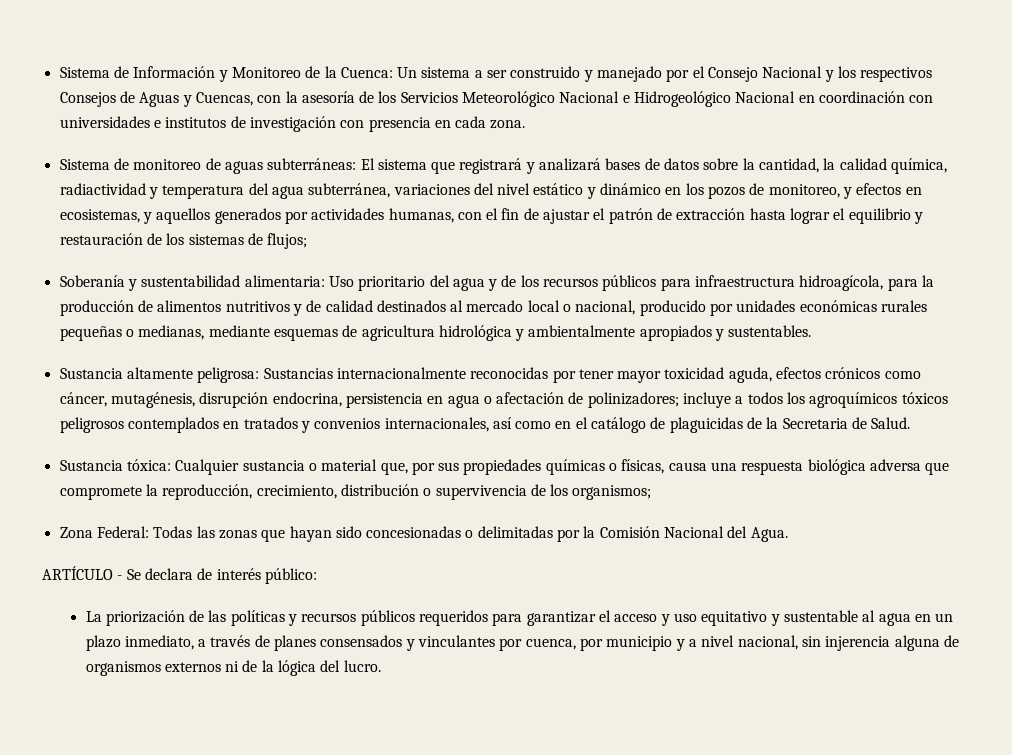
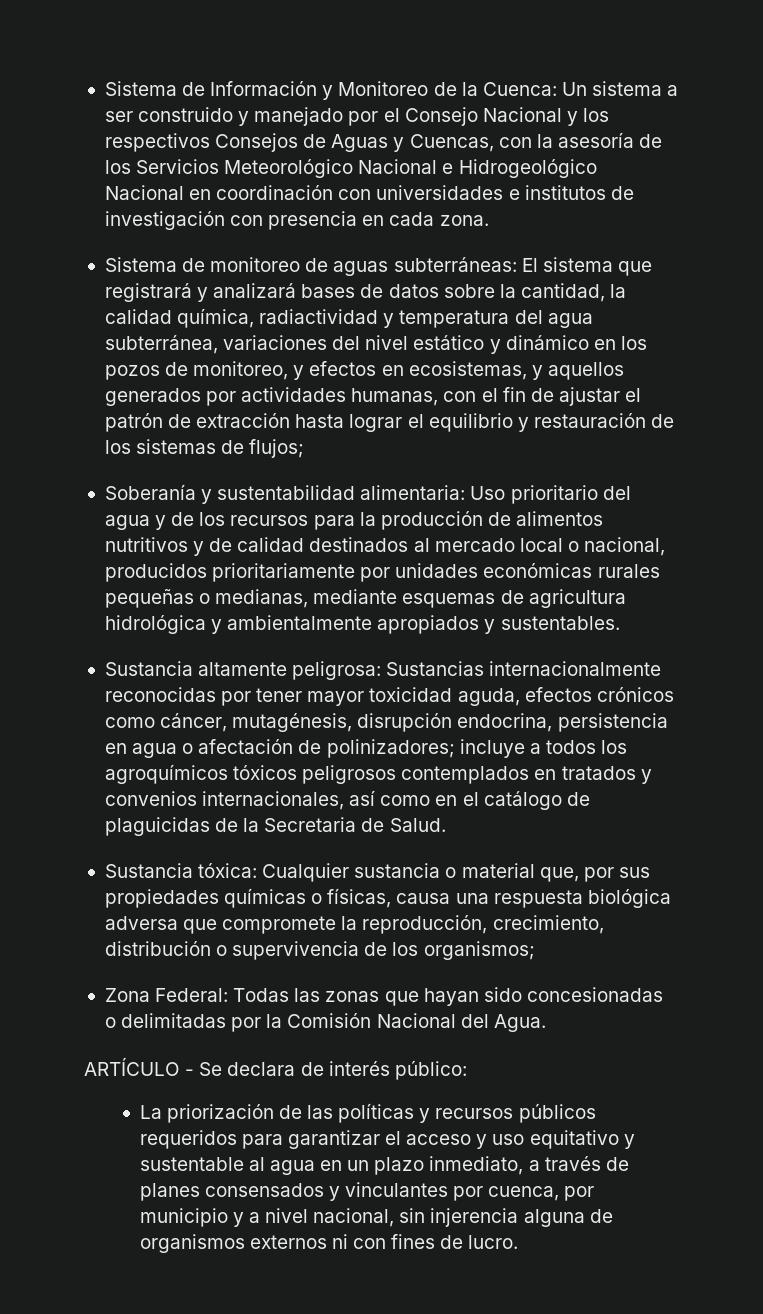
- Soberanía y sustentabilidad alimentaria: Uso prioritario del agua y de los recursos públicos para infraestructura hidroagícola, para la producción de alimentos nutritivos y de calidad destinados al mercado local o nacional, producido por unidades económicas rurales pequeñas o medianas, mediante esquemas de agricultura hidrológica y ambientalmente apropiados y sustentables.
+ Soberanía y sustentabilidad alimentaria: Uso prioritario del agua y de los recursos para la producción de alimentos nutritivos y de calidad destinados al mercado local o nacional, producidos prioritariamente por unidades económicas rurales pequeñas o medianas, mediante esquemas de agricultura hidrológica y ambientalmente apropiados y sustentables.
- La priorización de las políticas y recursos públicos requeridos para garantizar el acceso y uso equitativo y sustentable al agua en un plazo inmediato, a través de planes consensados y vinculantes por cuenca, por municipio y a nivel nacional, sin injerencia alguna de organismos externos ni de la lógica del lucro.
+ La priorización de las políticas y recursos públicos requeridos para garantizar el acceso y uso equitativo y sustentable al agua en un plazo inmediato, a través de planes consensados y vinculantes por cuenca, por municipio y a nivel nacional, sin injerencia alguna de organismos externos ni con fines de lucro.

